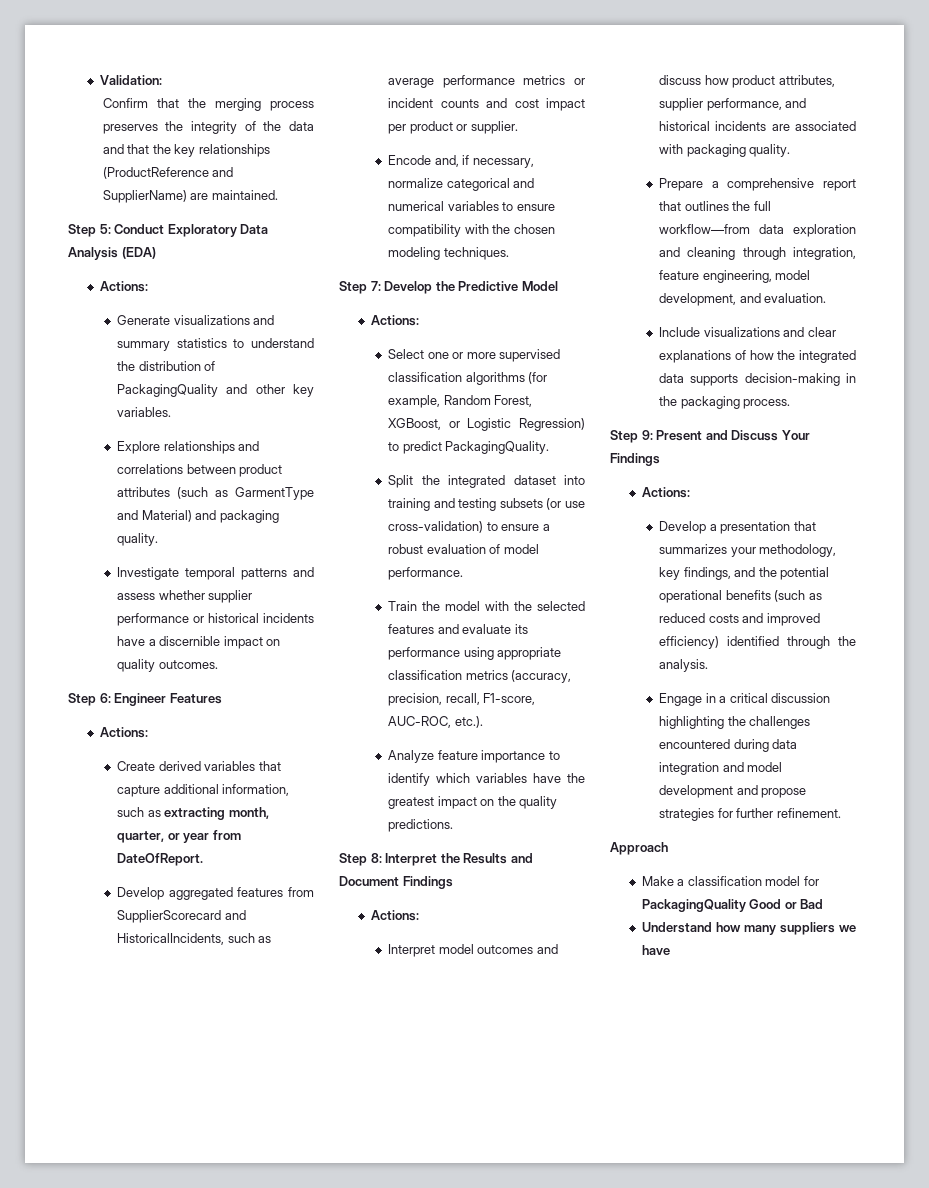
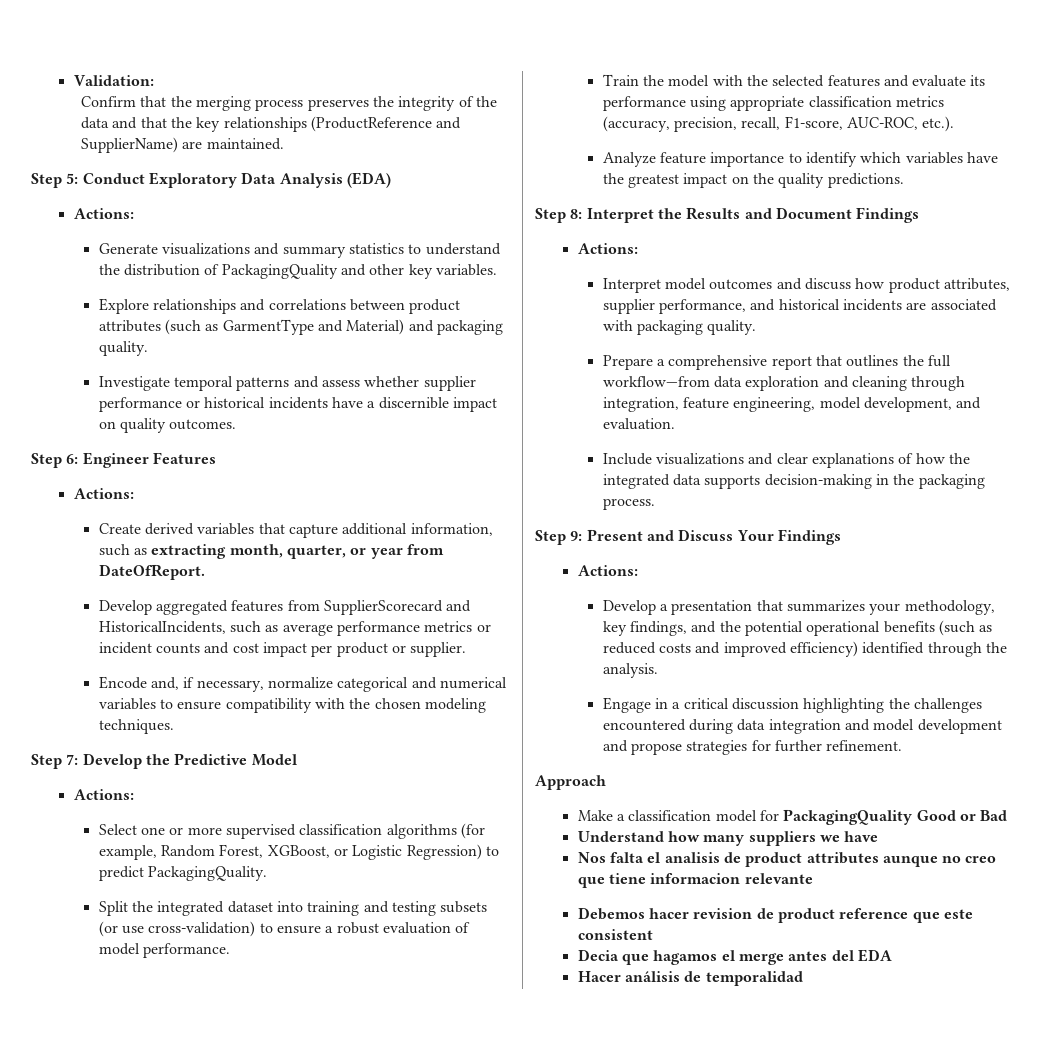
+ Nos falta el analisis de product attributes aunque no creo que tiene informacion relevante
+ Debemos hacer revision de product reference que este consistent
+ Decia que hagamos el merge antes del EDA
+ Hacer análisis de temporalidad

